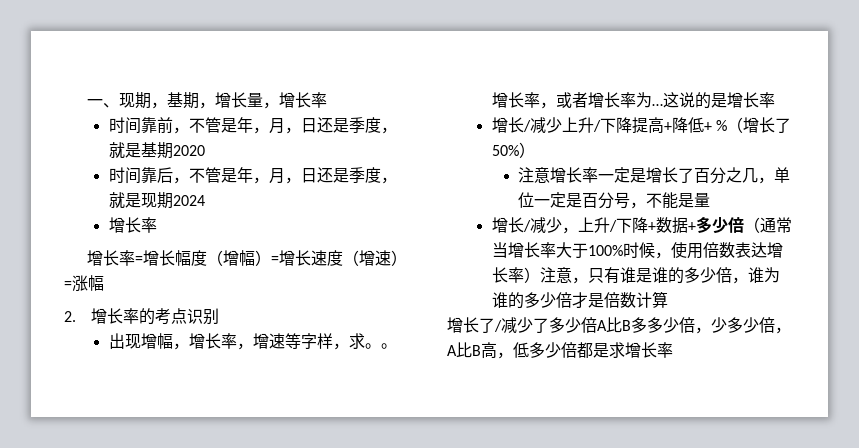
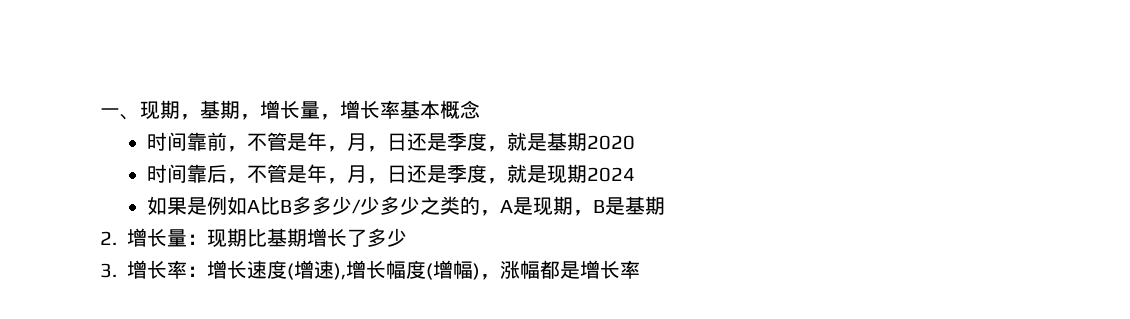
- 一、现期，基期，增长量，增长率
+ 一、现期，基期，增长量，增长率基本概念
  时间靠后，不管是年，月，日还是季度，就是现期2024
- 增长率
- 增长率=增长幅度（增幅）=增长速度（增速）=涨幅
- 2.增长率的考点识别
- 出现增幅，增长率，增速等字样，求。。增长率，或者增长率为…这说的是增长率
- 增长/减少上升/下降提高+降低+ %（增长了50%）
- 注意增长率一定是增长了百分之几，单位一定是百分号，不能是量
- 增长/减少，上升/下降+数据+多少倍（通常当增长率大于100%时候，使用倍数表达增长率）注意，只有谁是谁的多少倍，谁为谁的多少倍才是倍数计算
- 增长了/减少了多少倍A比B多多少倍，少多少倍，A比B高，低多少倍都是求增长率
+ 如果是例如A比B多多少/少多少之类的，A是现期，B是基期
+ 2.增长量：现期比基期增长了多少
+ 3.增长率：增长速度(增速),增长幅度(增幅)，涨幅都是增长率

